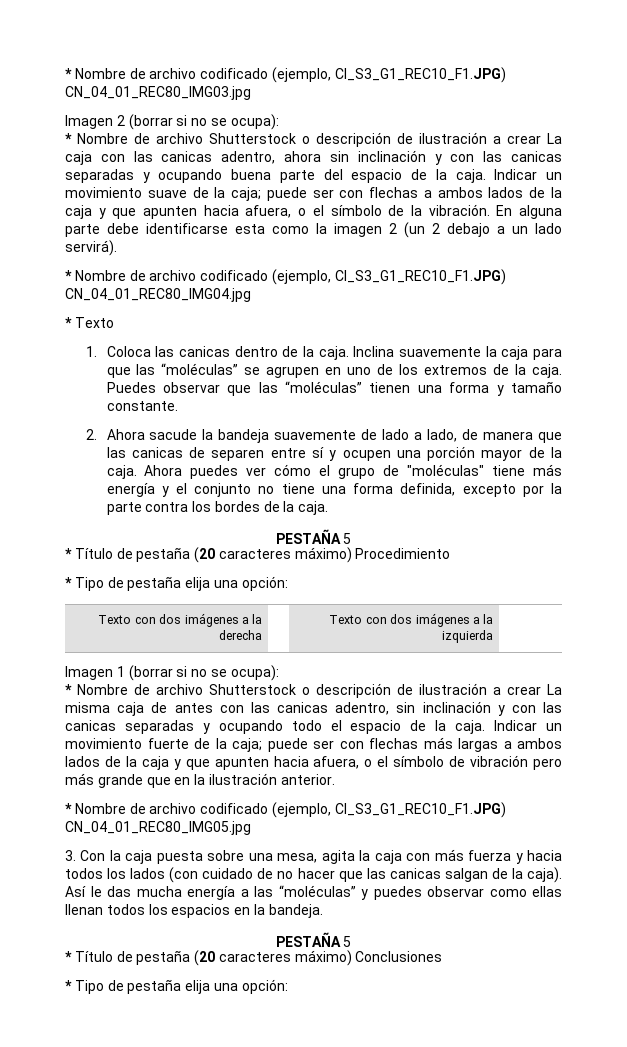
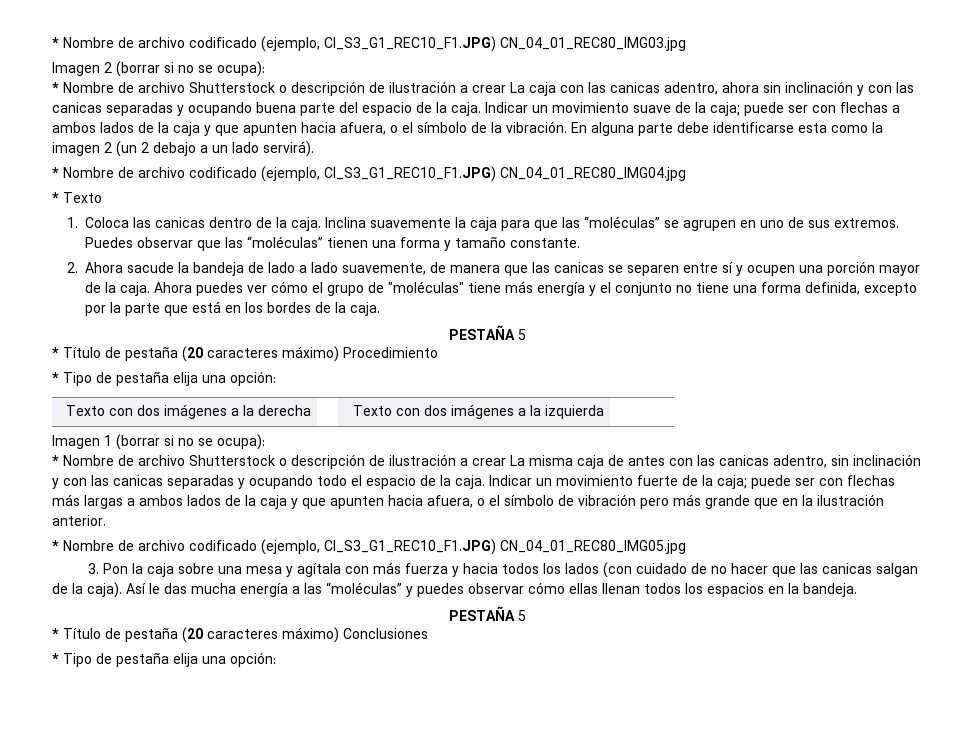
- Inclina suavemente la caja para que las “moléculas” se agrupen en uno de los extremos de la caja.
+ Inclina suavemente la caja para que las “moléculas” se agrupen en uno de sus extremos.
- 2. Ahora sacude la bandeja suavemente de lado a lado, de manera que las canicas de separen entre sí y ocupen una porción mayor de la caja.
+ 2. Ahora sacude la bandeja de lado a lado suavemente, de manera que las canicas se separen entre sí y ocupen una porción mayor de la caja.
- Ahora puedes ver cómo el grupo de "moléculas" tiene más energía y el conjunto no tiene una forma definida, excepto por la parte contra los bordes de la caja.
+ Ahora puedes ver cómo el grupo de "moléculas" tiene más energía y el conjunto no tiene una forma definida, excepto por la parte que está en los bordes de la caja.
- 3. Con la caja puesta sobre una mesa, agita la caja con más fuerza y hacia todos los lados (con cuidado de no hacer que las canicas salgan de la caja).
+ 3. Pon la caja sobre una mesa y agítala con más fuerza y hacia todos los lados (con cuidado de no hacer que las canicas salgan de la caja).
- Así le das mucha energía a las “moléculas” y puedes observar como ellas llenan todos los espacios en la bandeja.
+ Así le das mucha energía a las “moléculas” y puedes observar cómo ellas llenan todos los espacios en la bandeja.

